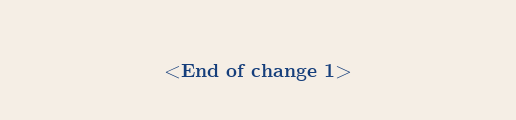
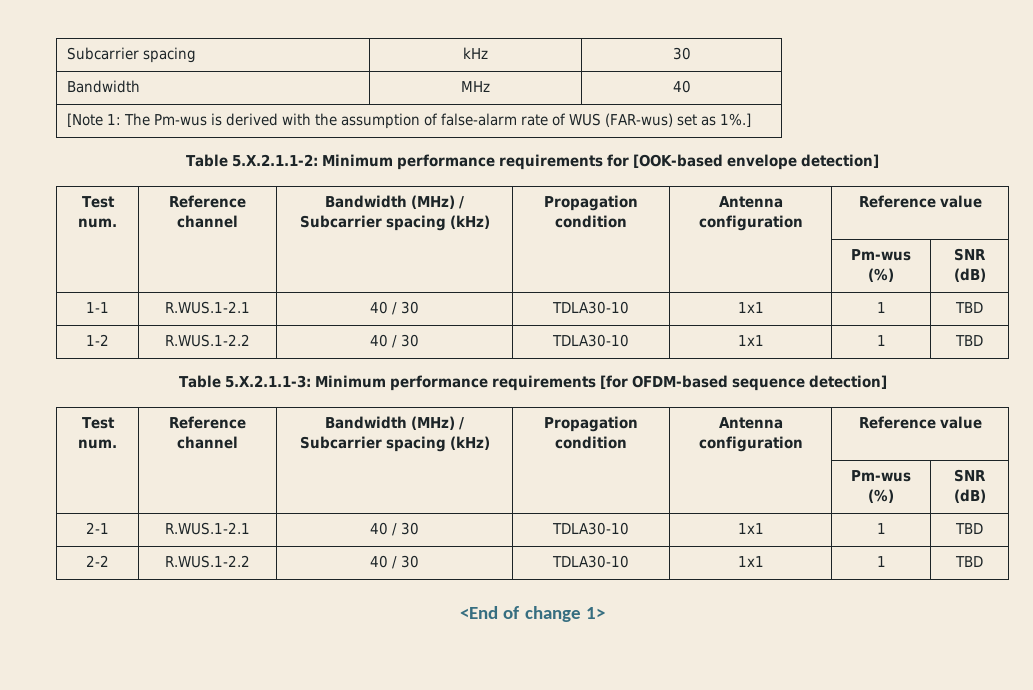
+ Subcarrier spacing | kHz | 30
+ Bandwidth | MHz | 40
+ [Note 1: The Pm-wus is derived with the assumption of false-alarm rate of WUS (FAR-wus) set as 1%.]
+ Table 5.X.2.1.1-2: Minimum performance requirements for [OOK-based envelope detection]
+ Test num. | Reference channel | Bandwidth (MHz) / Subcarrier spacing (kHz) | Propagation condition | Antenna configuration | Reference value
+ | | | | | Pm-wus (%) | SNR (dB)
+ 1-1 | R.WUS.1-2.1 | 40 / 30 | TDLA30-10 | 1x1 | 1 | TBD
+ 1-2 | R.WUS.1-2.2 | 40 / 30 | TDLA30-10 | 1x1 | 1 | TBD
+ Table 5.X.2.1.1-3: Minimum performance requirements [for OFDM-based sequence detection]
+ Test num. | Reference channel | Bandwidth (MHz) / Subcarrier spacing (kHz) | Propagation condition | Antenna configuration | Reference value
+ | | | | | Pm-wus (%) | SNR (dB)
+ 2-1 | R.WUS.1-2.1 | 40 / 30 | TDLA30-10 | 1x1 | 1 | TBD
+ 2-2 | R.WUS.1-2.2 | 40 / 30 | TDLA30-10 | 1x1 | 1 | TBD

